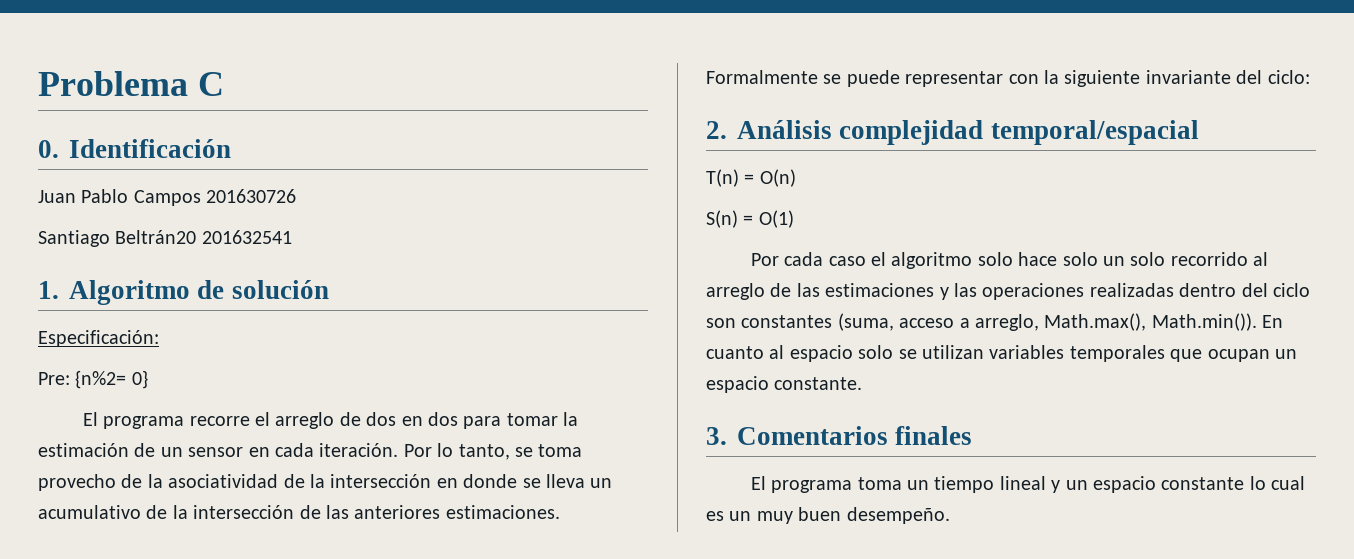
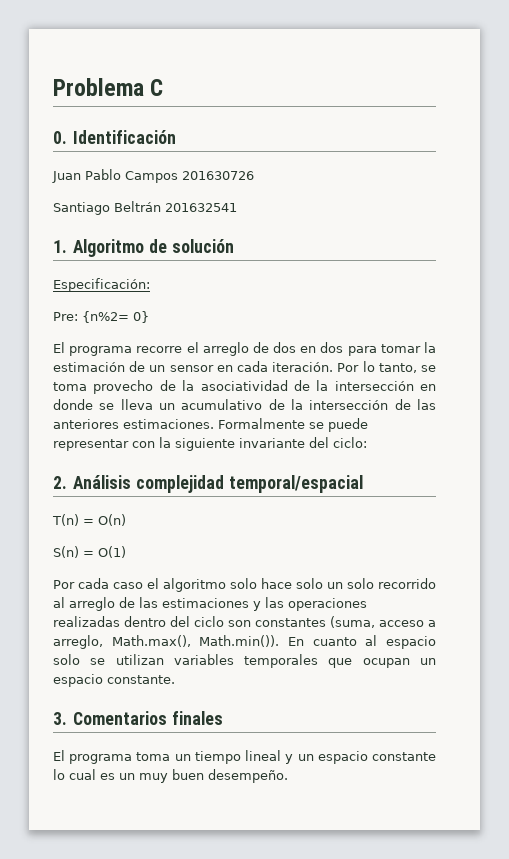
- Santiago Beltrán20 201632541
+ Santiago Beltrán 201632541

